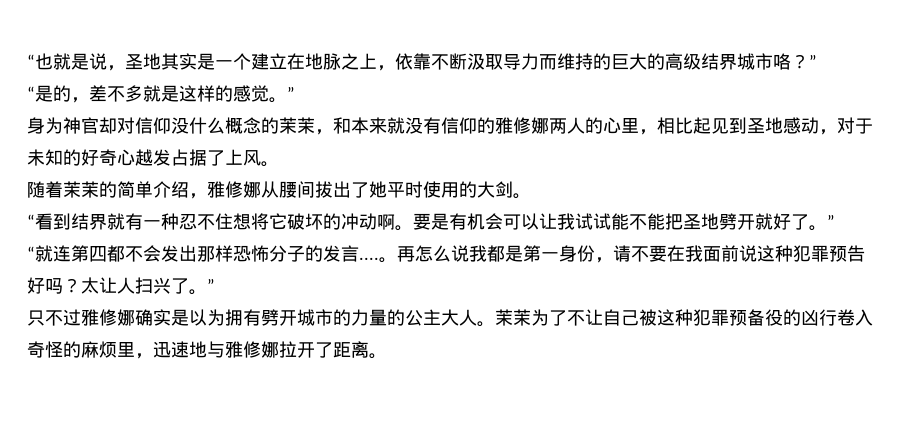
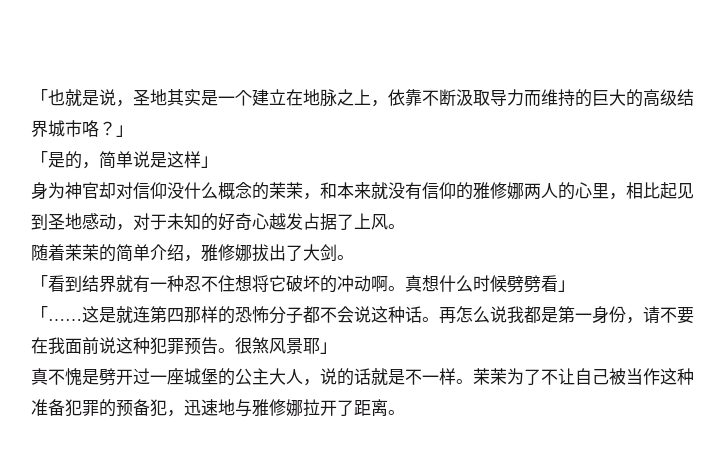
- “也就是说，圣地其实是一个建立在地脉之上，依靠不断汲取导力而维持的巨大的高级结界城市咯？”
- “是的，差不多就是这样的感觉。”
+ 「也就是说，圣地其实是一个建立在地脉之上，依靠不断汲取导力而维持的巨大的高级结界城市咯？」
+ 「是的，简单说是这样」
- 随着茉茉的简单介绍，雅修娜从腰间拔出了她平时使用的大剑。
+ 随着茉茉的简单介绍，雅修娜拔出了大剑。
- “看到结界就有一种忍不住想将它破坏的冲动啊。
+ 「看到结界就有一种忍不住想将它破坏的冲动啊。
- 要是有机会可以让我试试能不能把圣地劈开就好了。”
- “就连第四都不会发出那样恐怖分子的发言....。
+ 真想什么时候劈劈看」
+ 「……这是就连第四那样的恐怖分子都不会说这种话。
- 再怎么说我都是第一身份，请不要在我面前说这种犯罪预告好吗？太让人扫兴了。”
- 只不过雅修娜确实是以为拥有劈开城市的力量的公主大人。
+ 再怎么说我都是第一身份，请不要在我面前说这种犯罪预告。很煞风景耶」
+ 真不愧是劈开过一座城堡的公主大人，说的话就是不一样。
- 茉茉为了不让自己被这种犯罪预备役的凶行卷入奇怪的麻烦里，迅速地与雅修娜拉开了距离。
+ 茉茉为了不让自己被当作这种准备犯罪的预备犯，迅速地与雅修娜拉开了距离。

